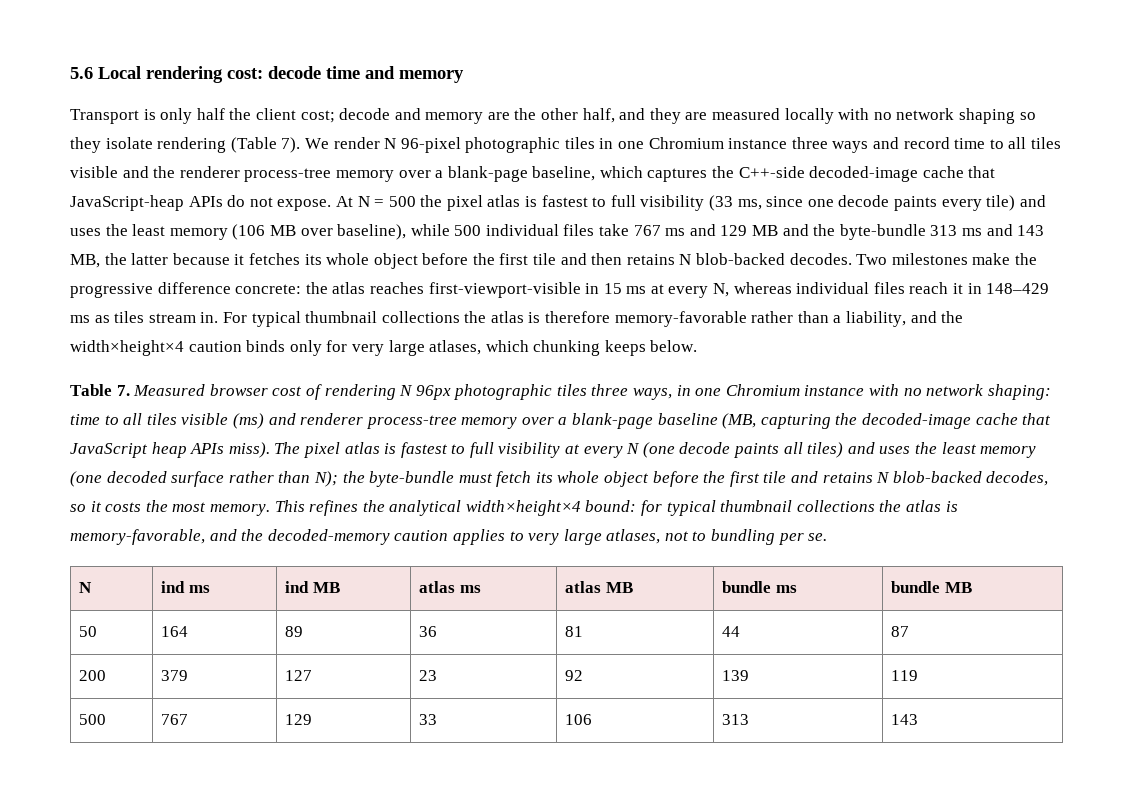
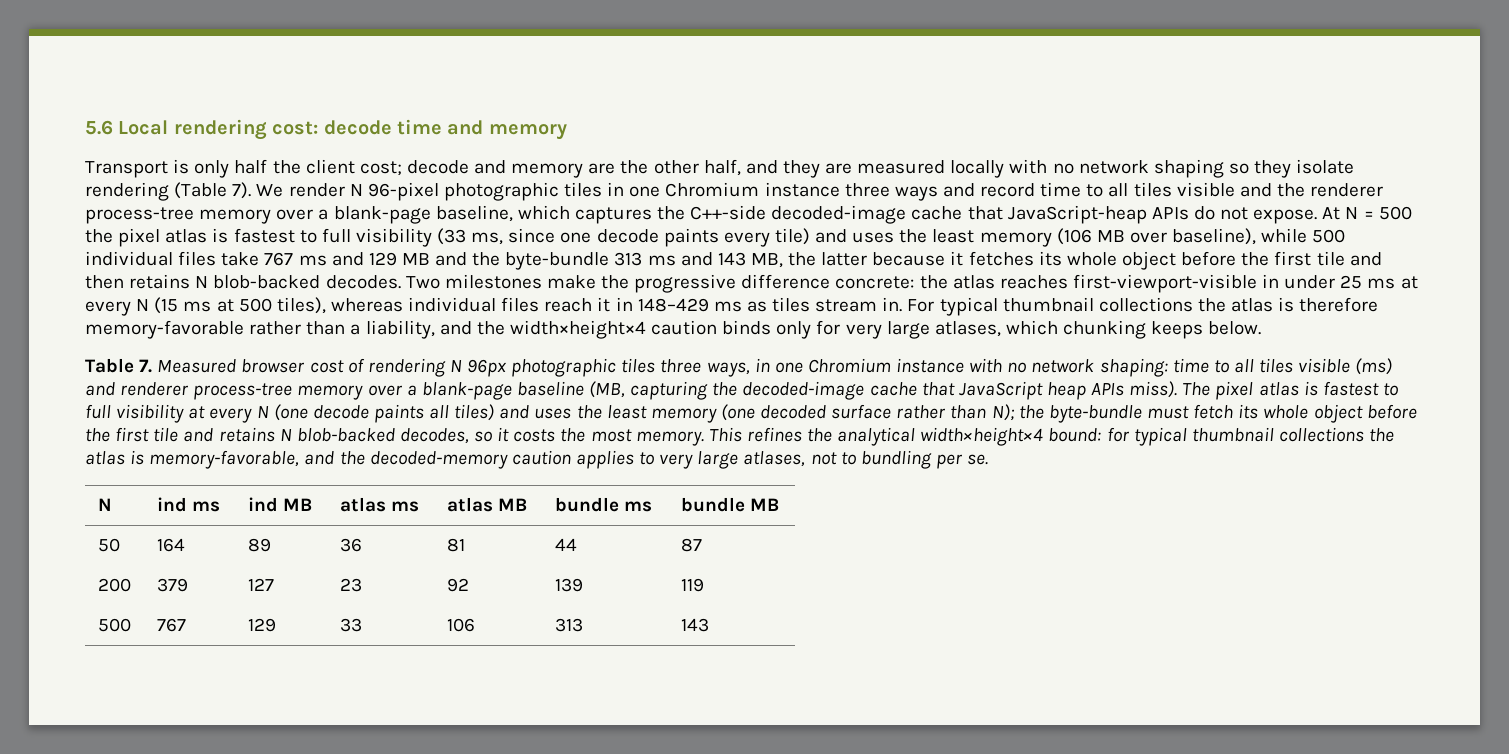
- Two milestones make the progressive difference concrete: the atlas reaches first-viewport-visible in 15 ms at every N, whereas individual files reach it in 148–429 ms as tiles stream in.
+ Two milestones make the progressive difference concrete: the atlas reaches first-viewport-visible in under 25 ms at every N (15 ms at 500 tiles), whereas individual files reach it in 148–429 ms as tiles stream in.

